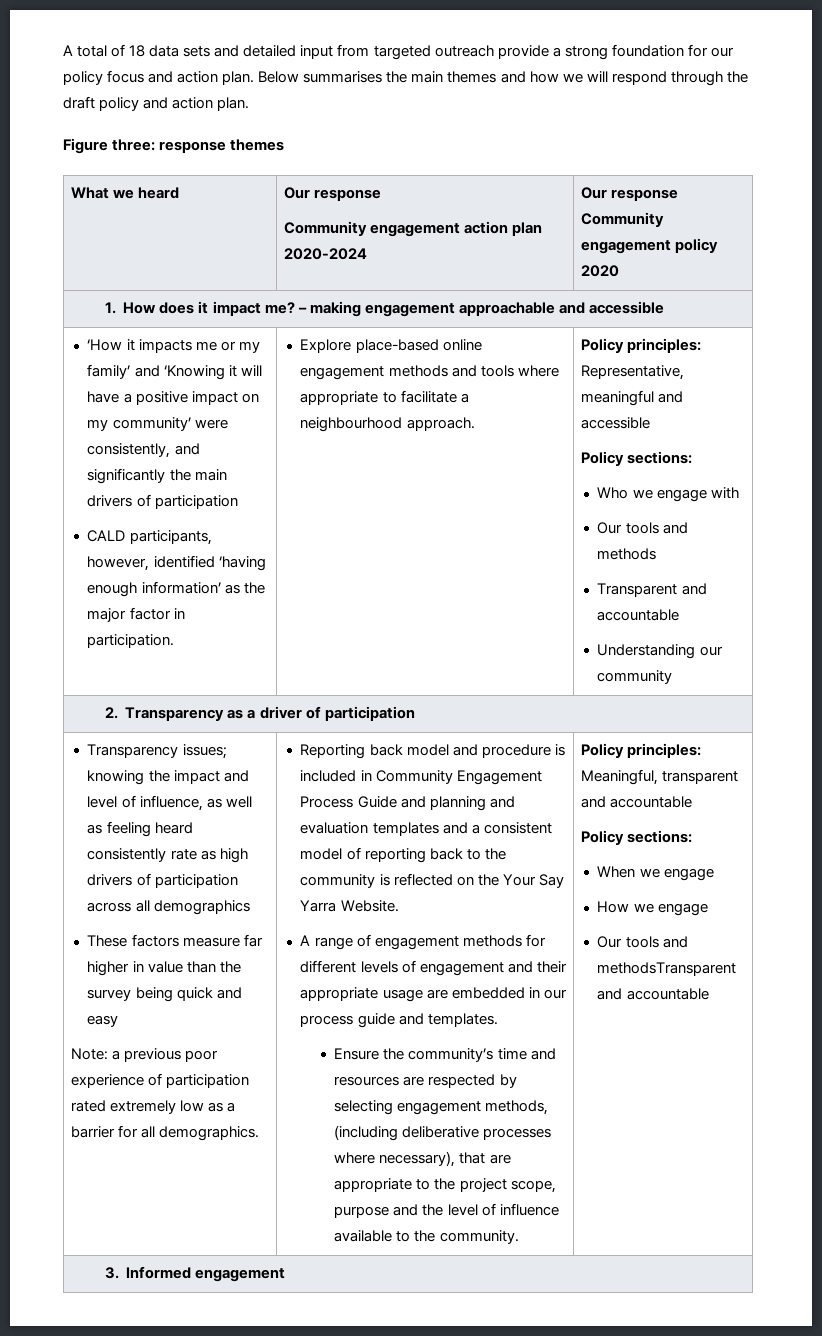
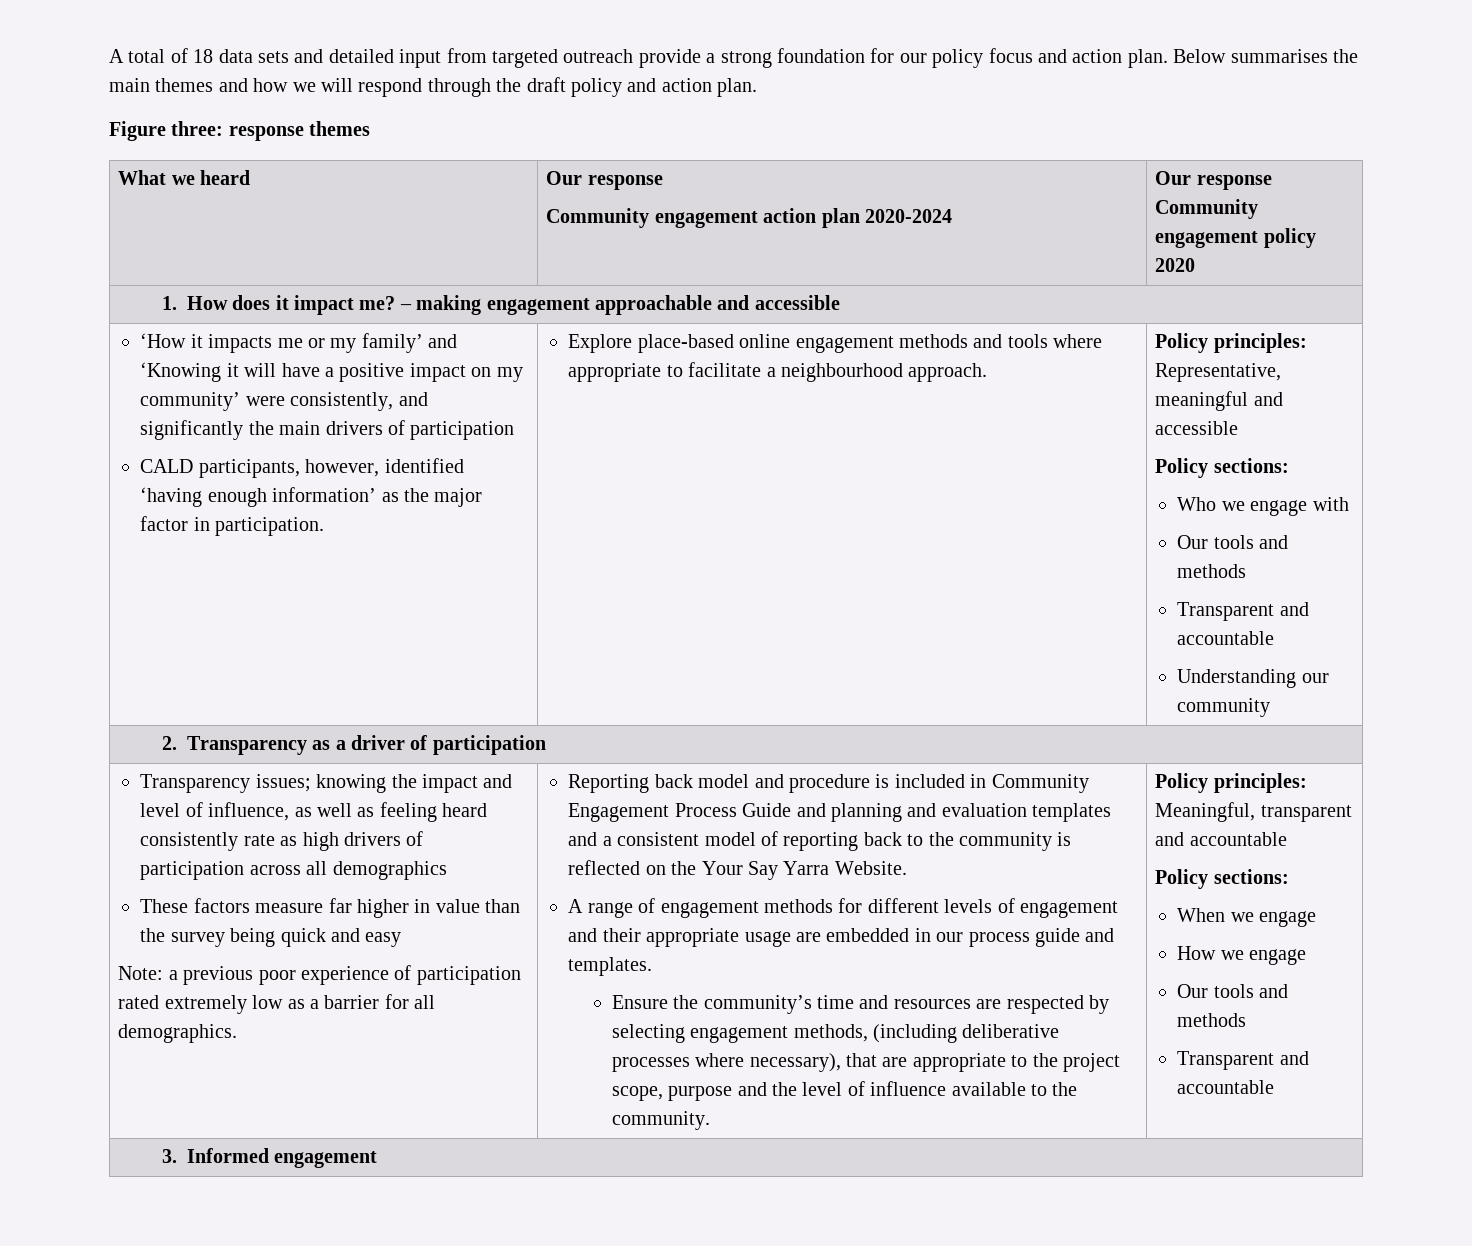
  How we engage
- Our tools and methodsTransparent and accountable
+ Our tools and methods
+ Transparent and accountable

